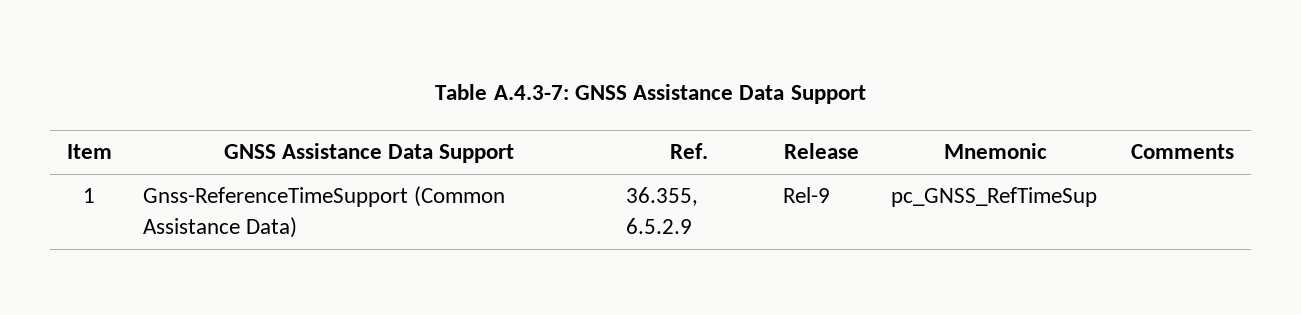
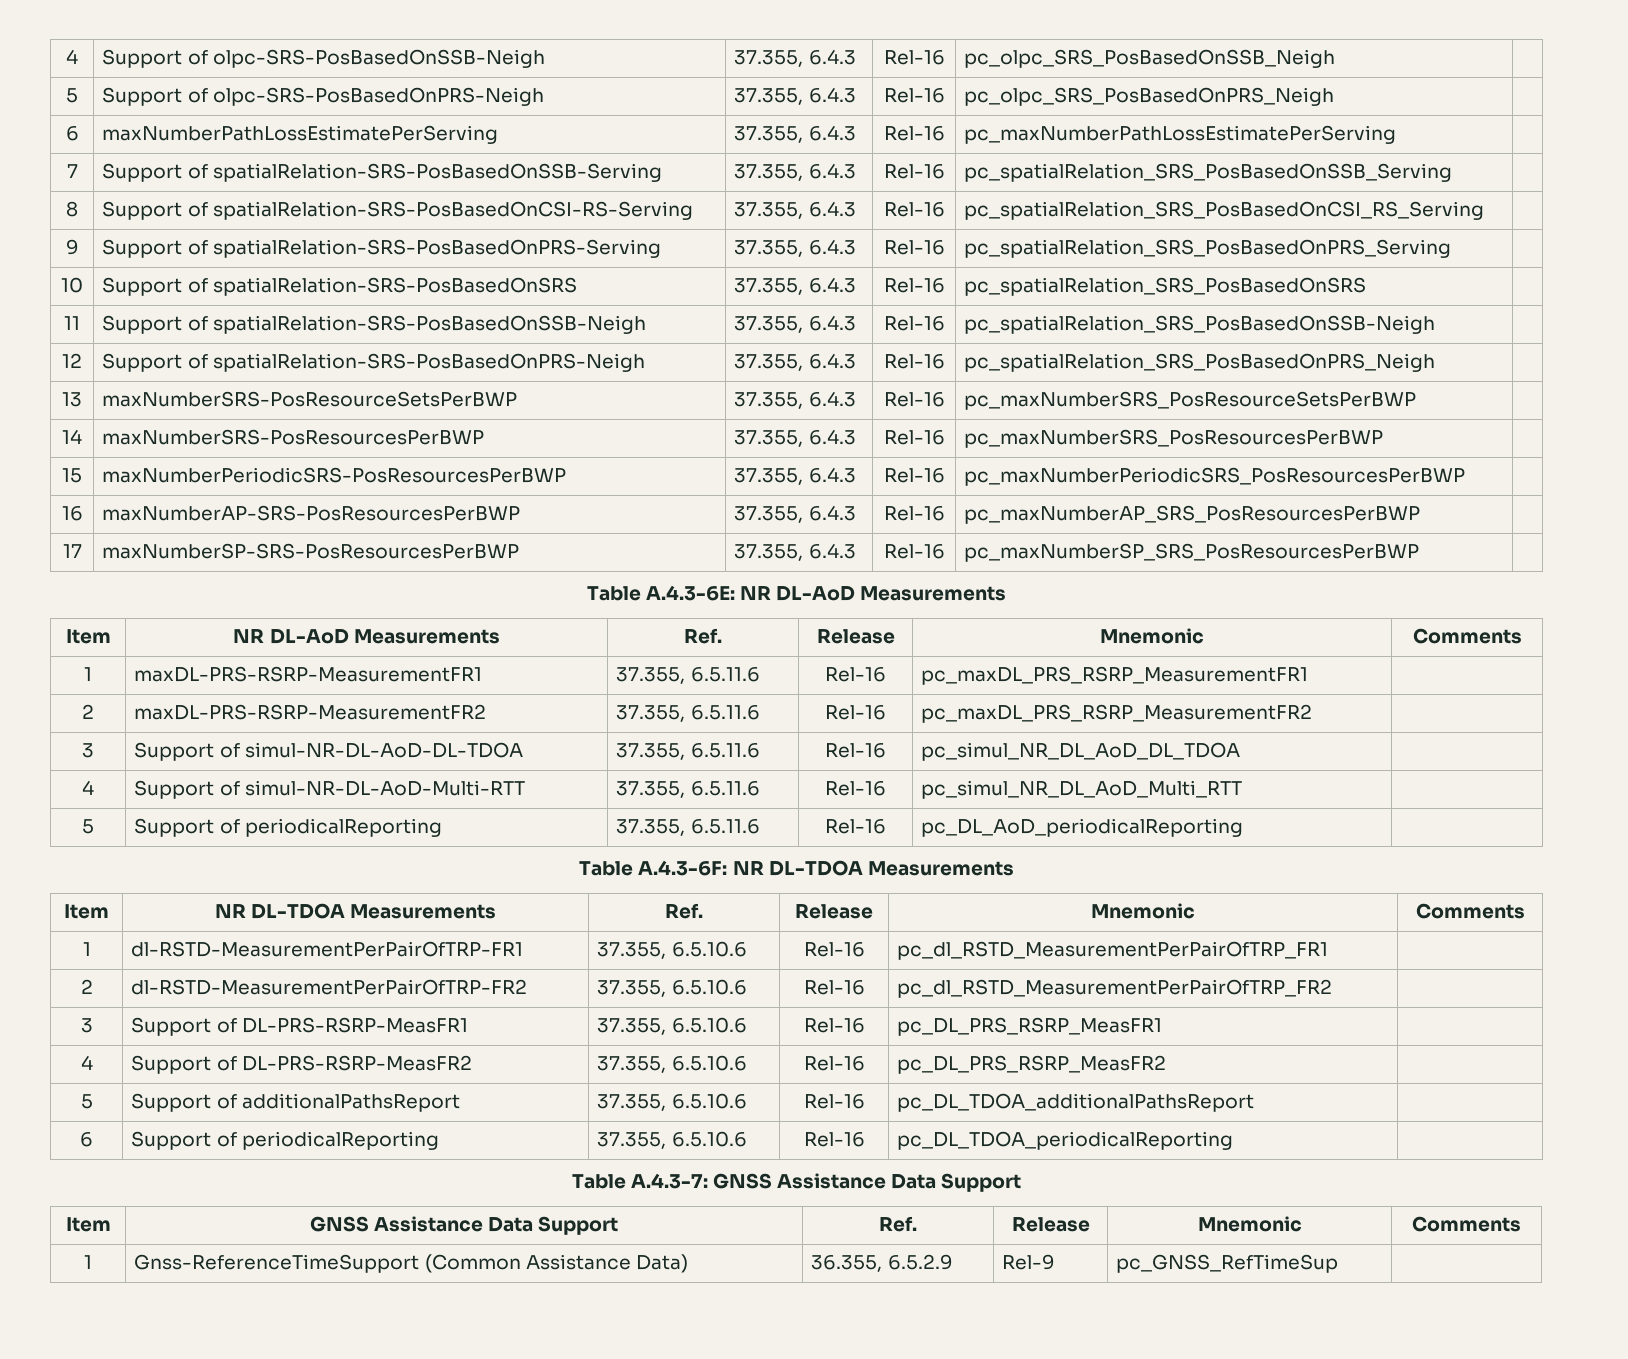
+ 4 | Support of olpc-SRS-PosBasedOnSSB-Neigh | 37.355, 6.4.3 | Rel-16 | pc_olpc_SRS_PosBasedOnSSB_Neigh |
+ 5 | Support of olpc-SRS-PosBasedOnPRS-Neigh | 37.355, 6.4.3 | Rel-16 | pc_olpc_SRS_PosBasedOnPRS_Neigh |
+ 6 | maxNumberPathLossEstimatePerServing | 37.355, 6.4.3 | Rel-16 | pc_maxNumberPathLossEstimatePerServing |
+ 7 | Support of spatialRelation-SRS-PosBasedOnSSB-Serving | 37.355, 6.4.3 | Rel-16 | pc_spatialRelation_SRS_PosBasedOnSSB_Serving |
+ 8 | Support of spatialRelation-SRS-PosBasedOnCSI-RS-Serving | 37.355, 6.4.3 | Rel-16 | pc_spatialRelation_SRS_PosBasedOnCSI_RS_Serving |
+ 9 | Support of spatialRelation-SRS-PosBasedOnPRS-Serving | 37.355, 6.4.3 | Rel-16 | pc_spatialRelation_SRS_PosBasedOnPRS_Serving |
+ 10 | Support of spatialRelation-SRS-PosBasedOnSRS | 37.355, 6.4.3 | Rel-16 | pc_spatialRelation_SRS_PosBasedOnSRS |
+ 11 | Support of spatialRelation-SRS-PosBasedOnSSB-Neigh | 37.355, 6.4.3 | Rel-16 | pc_spatialRelation_SRS_PosBasedOnSSB-Neigh |
+ 12 | Support of spatialRelation-SRS-PosBasedOnPRS-Neigh | 37.355, 6.4.3 | Rel-16 | pc_spatialRelation_SRS_PosBasedOnPRS_Neigh |
+ 13 | maxNumberSRS-PosResourceSetsPerBWP | 37.355, 6.4.3 | Rel-16 | pc_maxNumberSRS_PosResourceSetsPerBWP |
+ 14 | maxNumberSRS-PosResourcesPerBWP | 37.355, 6.4.3 | Rel-16 | pc_maxNumberSRS_PosResourcesPerBWP |
+ 15 | maxNumberPeriodicSRS-PosResourcesPerBWP | 37.355, 6.4.3 | Rel-16 | pc_maxNumberPeriodicSRS_PosResourcesPerBWP |
+ 16 | maxNumberAP-SRS-PosResourcesPerBWP | 37.355, 6.4.3 | Rel-16 | pc_maxNumberAP_SRS_PosResourcesPerBWP |
+ 17 | maxNumberSP-SRS-PosResourcesPerBWP | 37.355, 6.4.3 | Rel-16 | pc_maxNumberSP_SRS_PosResourcesPerBWP |
+ Table A.4.3-6E: NR DL-AoD Measurements
+ Item | NR DL-AoD Measurements | Ref. | Release | Mnemonic | Comments
+ 1 | maxDL-PRS-RSRP-MeasurementFR1 | 37.355, 6.5.11.6 | Rel-16 | pc_maxDL_PRS_RSRP_MeasurementFR1 |
+ 2 | maxDL-PRS-RSRP-MeasurementFR2 | 37.355, 6.5.11.6 | Rel-16 | pc_maxDL_PRS_RSRP_MeasurementFR2 |
+ 3 | Support of simul-NR-DL-AoD-DL-TDOA | 37.355, 6.5.11.6 | Rel-16 | pc_simul_NR_DL_AoD_DL_TDOA |
+ 4 | Support of simul-NR-DL-AoD-Multi-RTT | 37.355, 6.5.11.6 | Rel-16 | pc_simul_NR_DL_AoD_Multi_RTT |
+ 5 | Support of periodicalReporting | 37.355, 6.5.11.6 | Rel-16 | pc_DL_AoD_periodicalReporting |
+ Table A.4.3-6F: NR DL-TDOA Measurements
+ Item | NR DL-TDOA Measurements | Ref. | Release | Mnemonic | Comments
+ 1 | dl-RSTD-MeasurementPerPairOfTRP-FR1 | 37.355, 6.5.10.6 | Rel-16 | pc_dl_RSTD_MeasurementPerPairOfTRP_FR1 |
+ 2 | dl-RSTD-MeasurementPerPairOfTRP-FR2 | 37.355, 6.5.10.6 | Rel-16 | pc_dl_RSTD_MeasurementPerPairOfTRP_FR2 |
+ 3 | Support of DL-PRS-RSRP-MeasFR1 | 37.355, 6.5.10.6 | Rel-16 | pc_DL_PRS_RSRP_MeasFR1 |
+ 4 | Support of DL-PRS-RSRP-MeasFR2 | 37.355, 6.5.10.6 | Rel-16 | pc_DL_PRS_RSRP_MeasFR2 |
+ 5 | Support of additionalPathsReport | 37.355, 6.5.10.6 | Rel-16 | pc_DL_TDOA_additionalPathsReport |
+ 6 | Support of periodicalReporting | 37.355, 6.5.10.6 | Rel-16 | pc_DL_TDOA_periodicalReporting |

